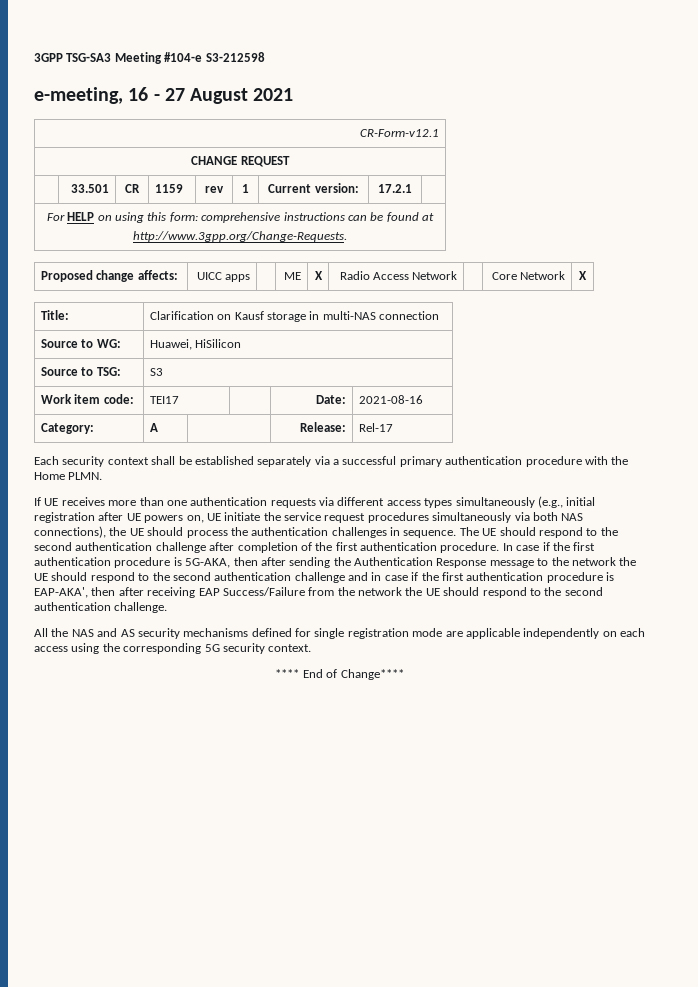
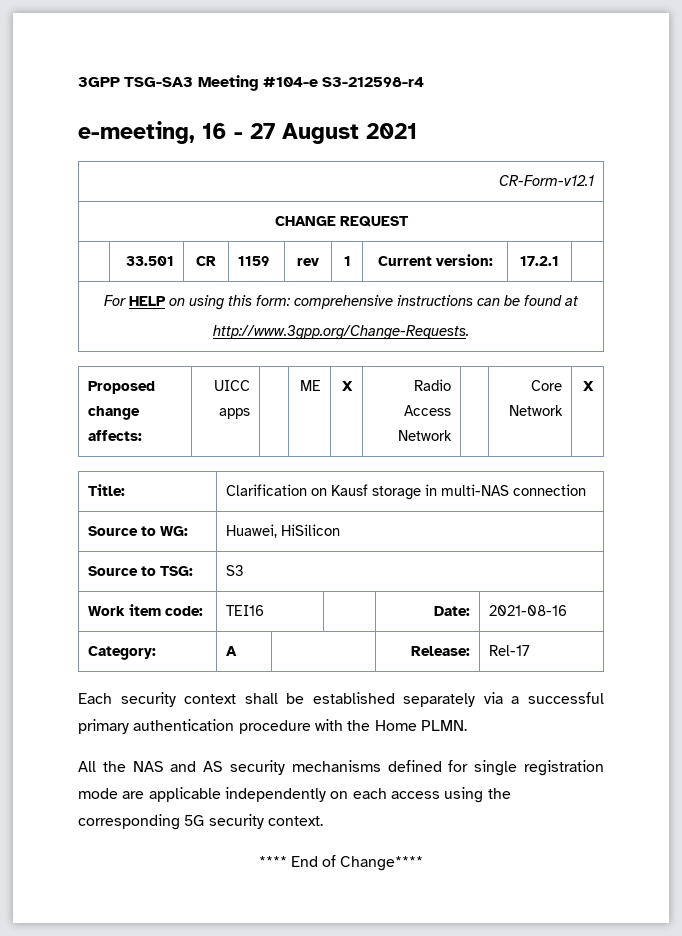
- 3GPP TSG-SA3 Meeting #104-e S3-212598
+ 3GPP TSG-SA3 Meeting #104-e S3-212598-r4
- Work item code: | TEI17 | | Date: | 2021-08-16
+ Work item code: | TEI16 | | Date: | 2021-08-16
- If UE receives more than one authentication requests via different access types simultaneously (e.g., initial registration after UE powers on, UE initiate the service request procedures simultaneously via both NAS connections), the UE should process the authentication challenges in sequence. The UE should respond to the second authentication challenge after completion of the first authentication procedure. In case if the first authentication procedure is 5G-AKA, then after sending the Authentication Response message to the network the UE should respond to the second authentication challenge and in case if the first authentication procedure is EAP-AKA', then after receiving EAP Success/Failure from the network the UE should respond to the second authentication challenge.

